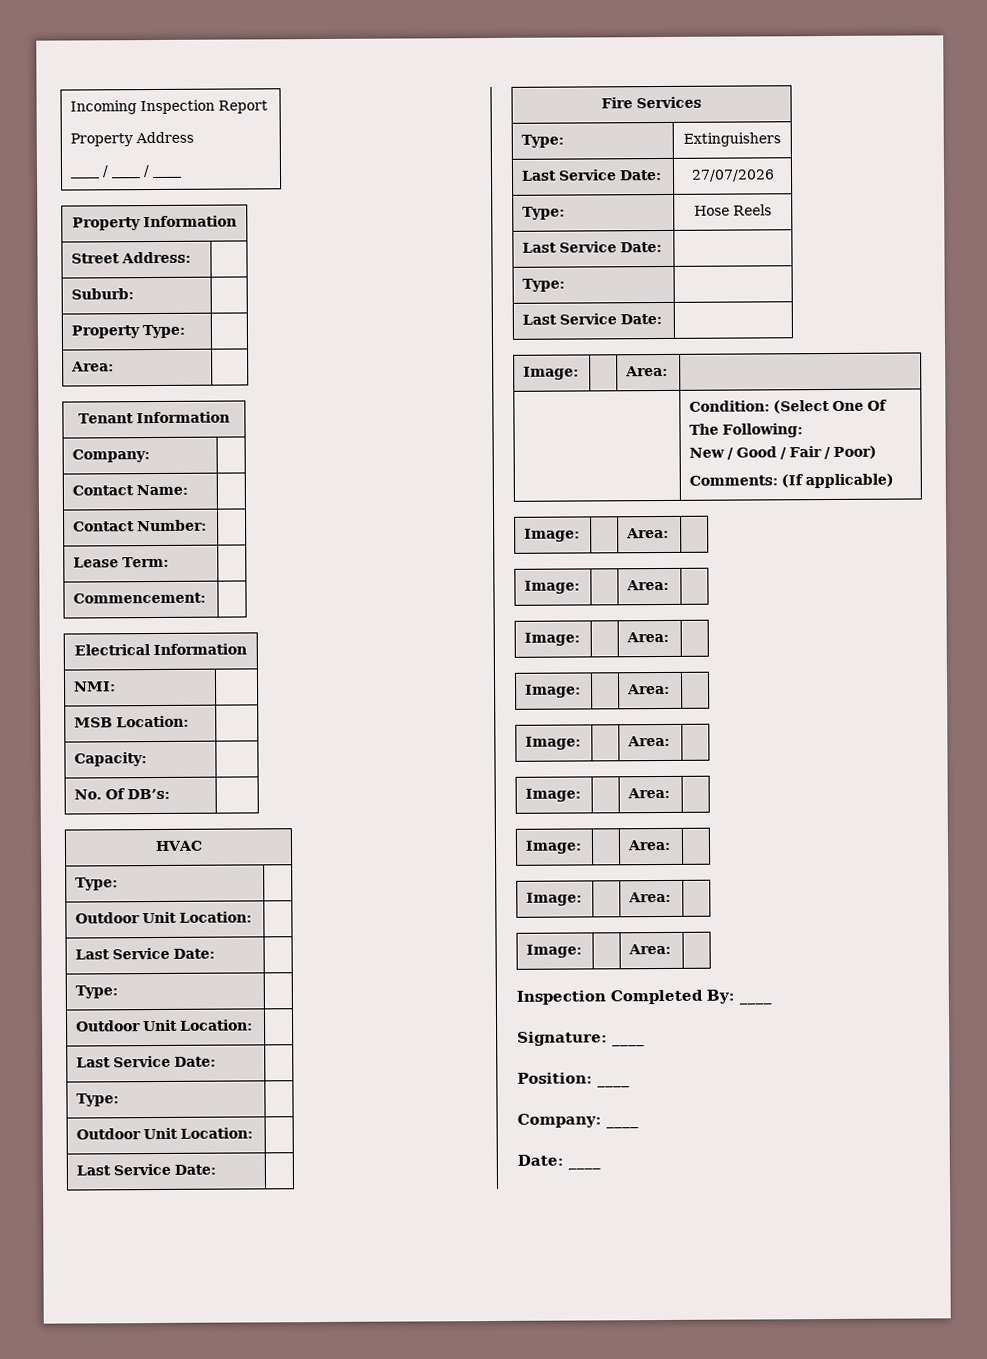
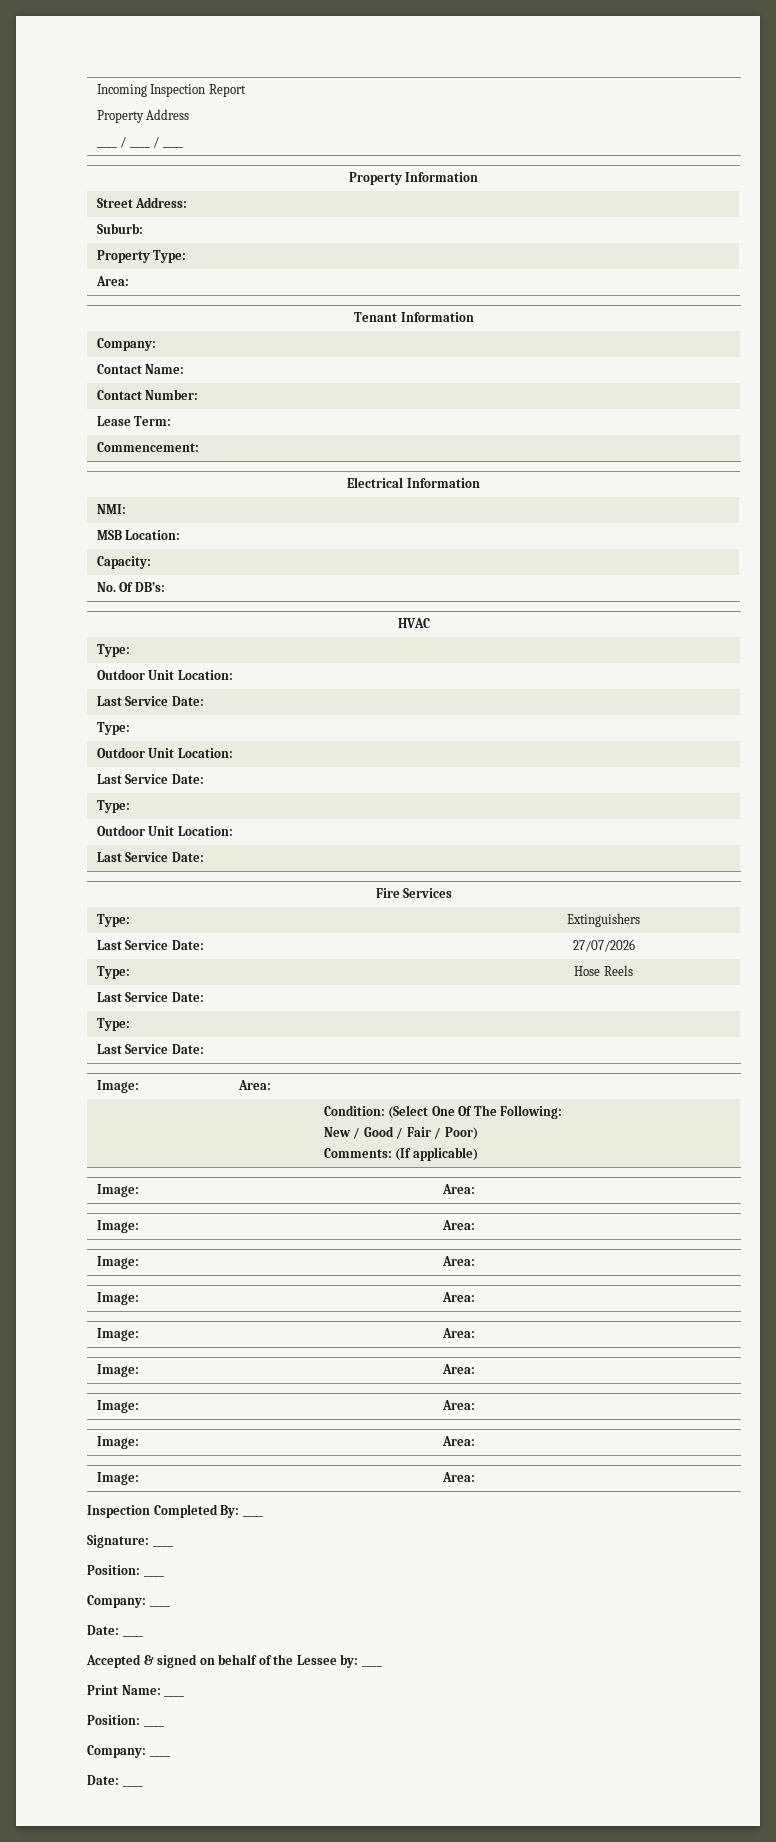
+ Accepted & signed on behalf of the Lessee by: ____
+ Print Name: ____
+ Position: ____
+ Company: ____
+ Date: ____

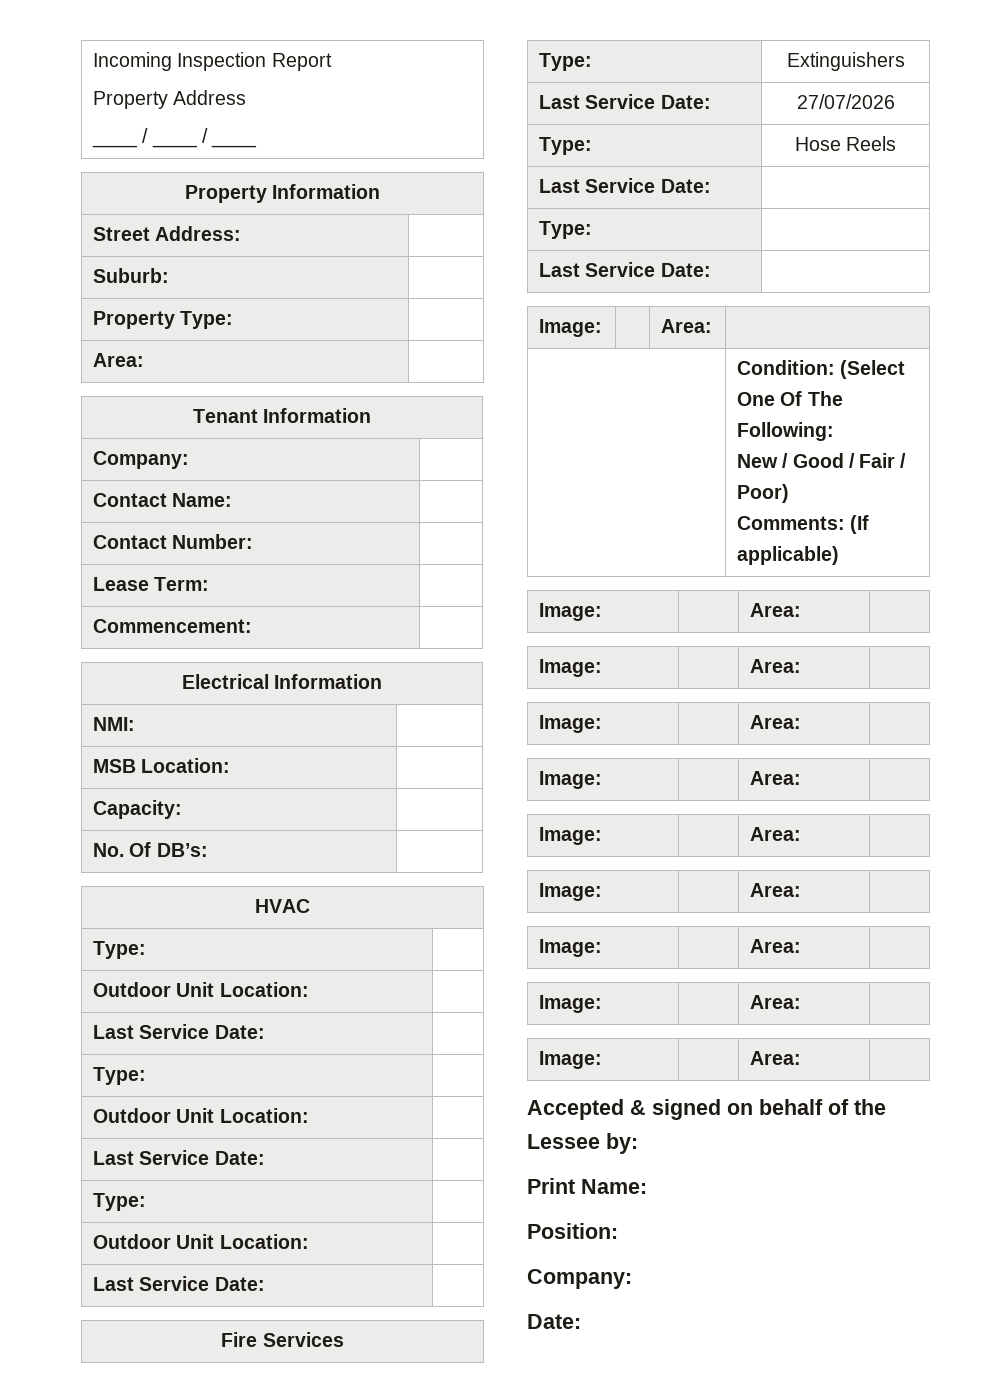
- Inspection Completed By: ____
- Signature: ____
- Position: ____
- Company: ____
- Date: ____
- Accepted & signed on behalf of the Lessee by: ____
+ Accepted & signed on behalf of the Lessee by:
- Print Name: ____
- Position: ____
- Company: ____
- Date: ____
+ Print Name:
+ Position:
+ Company:
+ Date:

